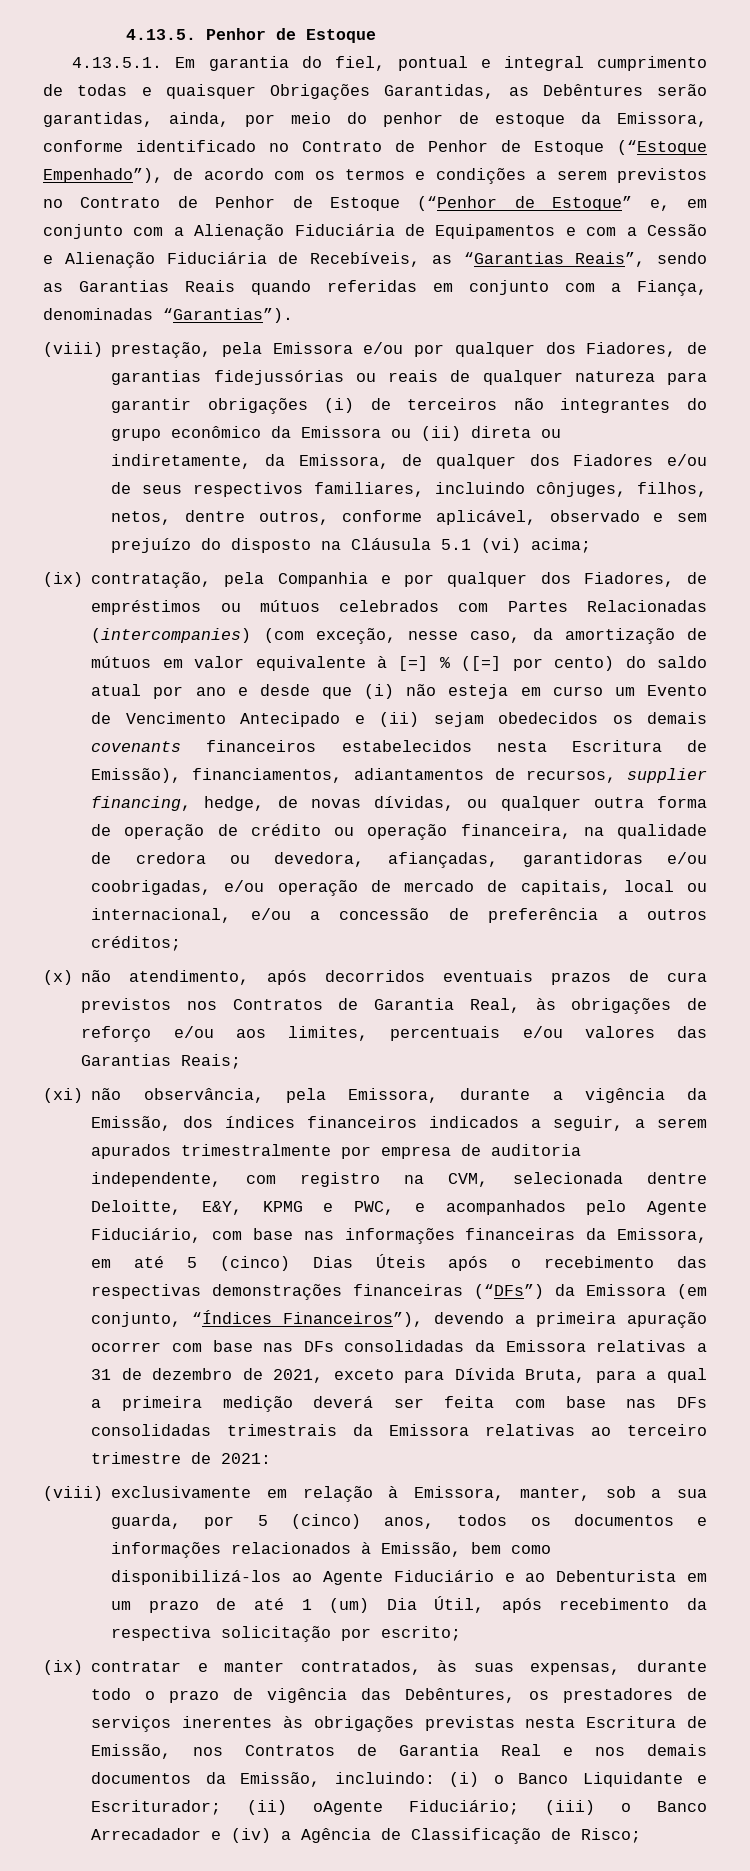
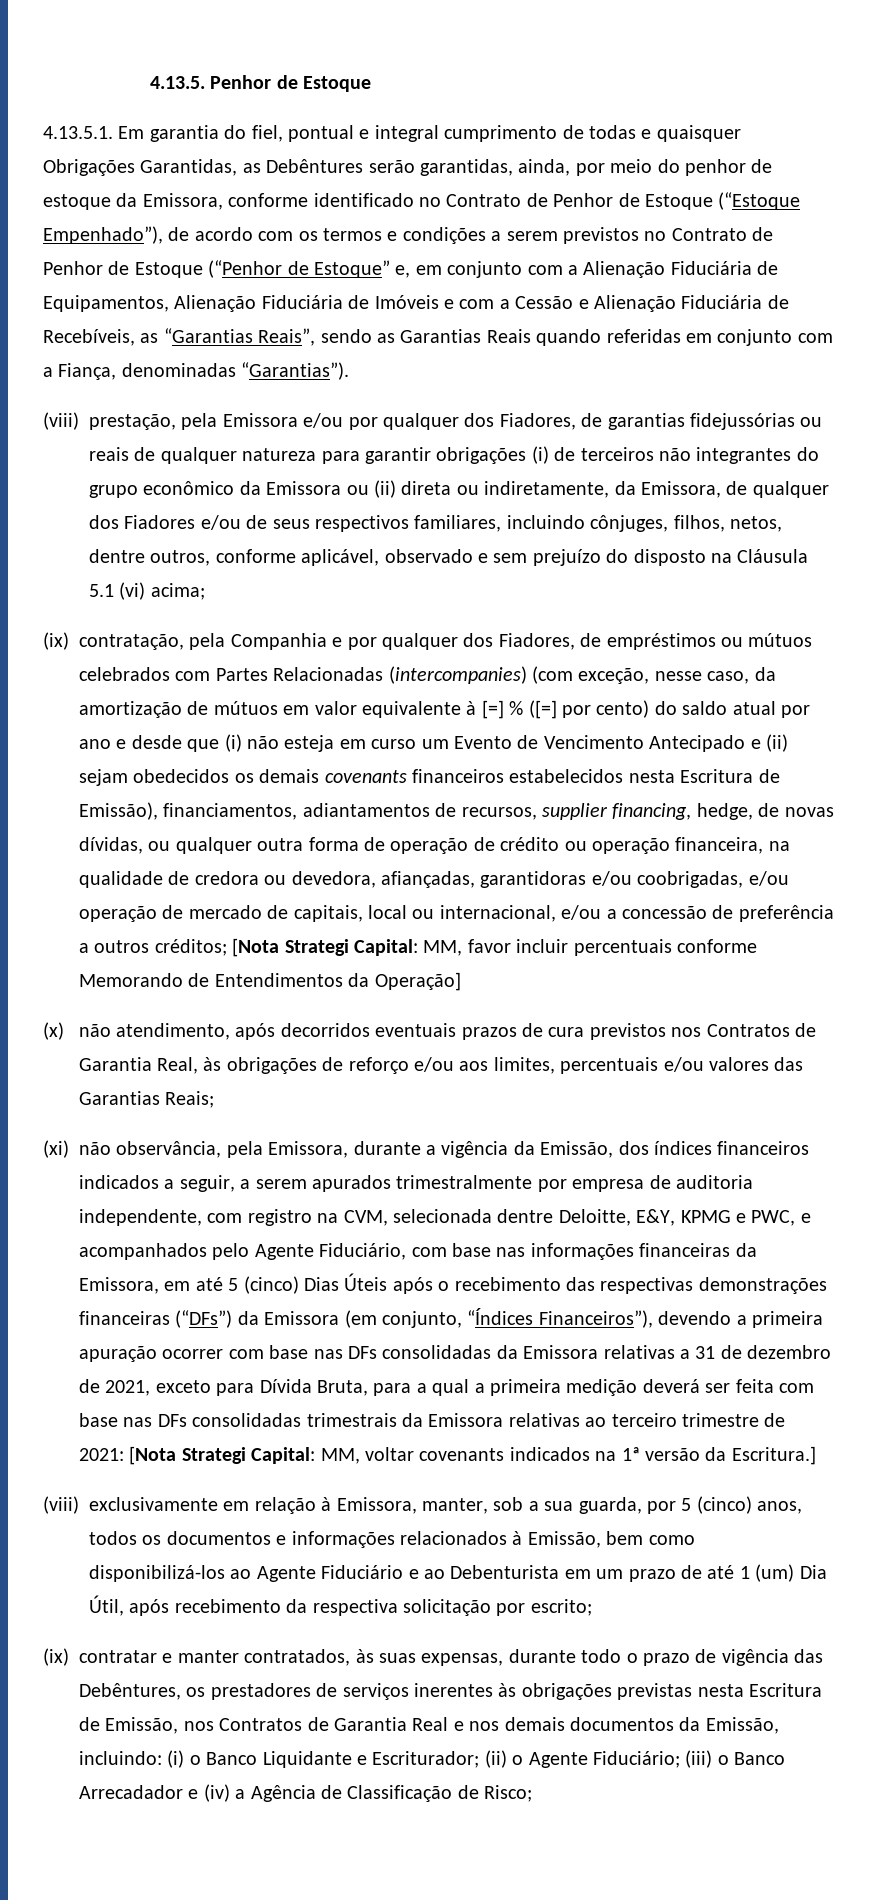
- 4.13.5.1. Em garantia do fiel, pontual e integral cumprimento de todas e quaisquer Obrigações Garantidas, as Debêntures serão garantidas, ainda, por meio do penhor de estoque da Emissora, conforme identificado no Contrato de Penhor de Estoque (“Estoque Empenhado”), de acordo com os termos e condições a serem previstos no Contrato de Penhor de Estoque (“Penhor de Estoque” e, em conjunto com a Alienação Fiduciária de Equipamentos e com a Cessão e Alienação Fiduciária de Recebíveis, as “Garantias Reais”, sendo as Garantias Reais quando referidas em conjunto com a Fiança, denominadas “Garantias”).
+ 4.13.5.1. Em garantia do fiel, pontual e integral cumprimento de todas e quaisquer Obrigações Garantidas, as Debêntures serão garantidas, ainda, por meio do penhor de estoque da Emissora, conforme identificado no Contrato de Penhor de Estoque (“Estoque Empenhado”), de acordo com os termos e condições a serem previstos no Contrato de Penhor de Estoque (“Penhor de Estoque” e, em conjunto com a Alienação Fiduciária de Equipamentos, Alienação Fiduciária de Imóveis e com a Cessão e Alienação Fiduciária de Recebíveis, as “Garantias Reais”, sendo as Garantias Reais quando referidas em conjunto com a Fiança, denominadas “Garantias”).
+ [Nota Strategi Capital: MM, favor incluir percentuais conforme Memorando de Entendimentos da Operação]
+ [Nota Strategi Capital: MM, voltar covenants indicados na 1ª versão da Escritura.]
- (ix) contratar e manter contratados, às suas expensas, durante todo o prazo de vigência das Debêntures, os prestadores de serviços inerentes às obrigações previstas nesta Escritura de Emissão, nos Contratos de Garantia Real e nos demais documentos da Emissão, incluindo: (i) o Banco Liquidante e Escriturador; (ii) oAgente Fiduciário; (iii) o Banco Arrecadador e (iv) a Agência de Classificação de Risco;
+ (ix) contratar e manter contratados, às suas expensas, durante todo o prazo de vigência das Debêntures, os prestadores de serviços inerentes às obrigações previstas nesta Escritura de Emissão, nos Contratos de Garantia Real e nos demais documentos da Emissão, incluindo: (i) o Banco Liquidante e Escriturador; (ii) o Agente Fiduciário; (iii) o Banco Arrecadador e (iv) a Agência de Classificação de Risco;

